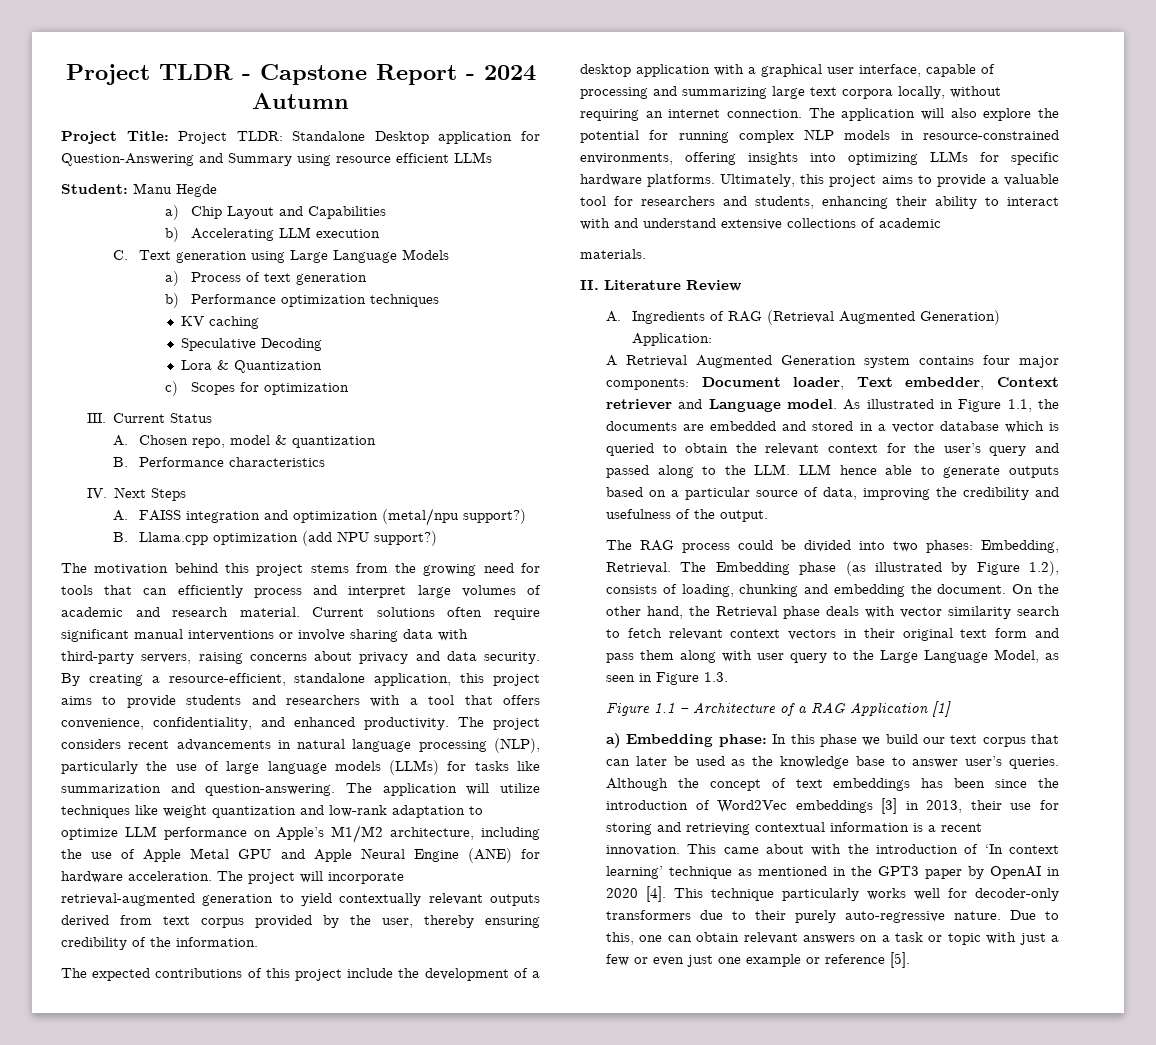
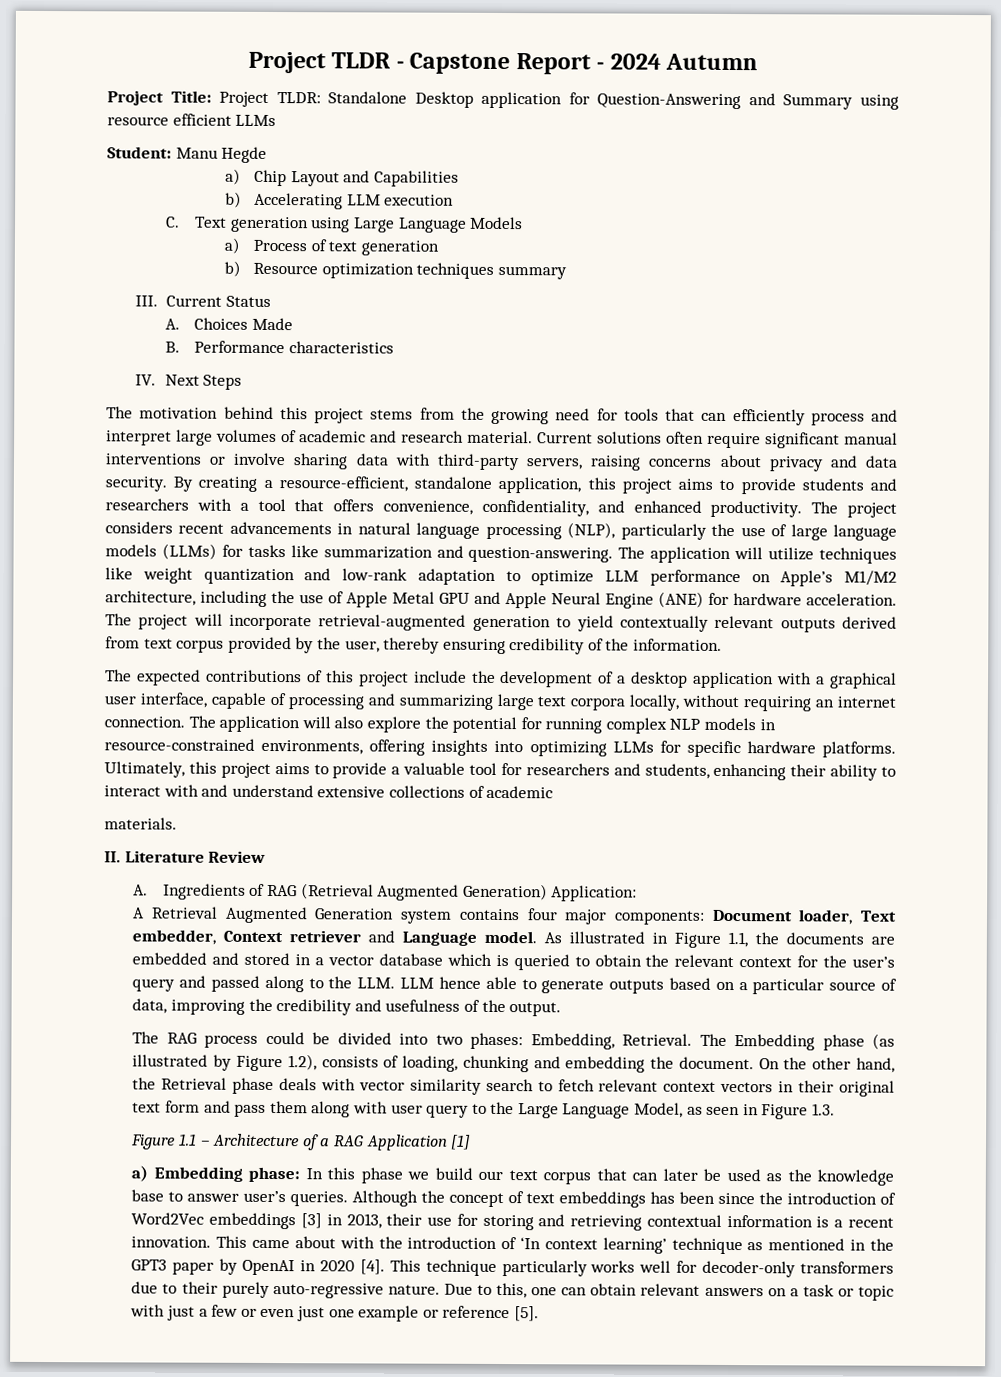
- b) Performance optimization techniques
- KV caching
- Speculative Decoding
- Lora & Quantization
- c) Scopes for optimization
+ b) Resource optimization techniques summary
- A. Chosen repo, model & quantization
+ A. Choices Made
- A. FAISS integration and optimization (metal/npu support?)
- B. Llama.cpp optimization (add NPU support?)

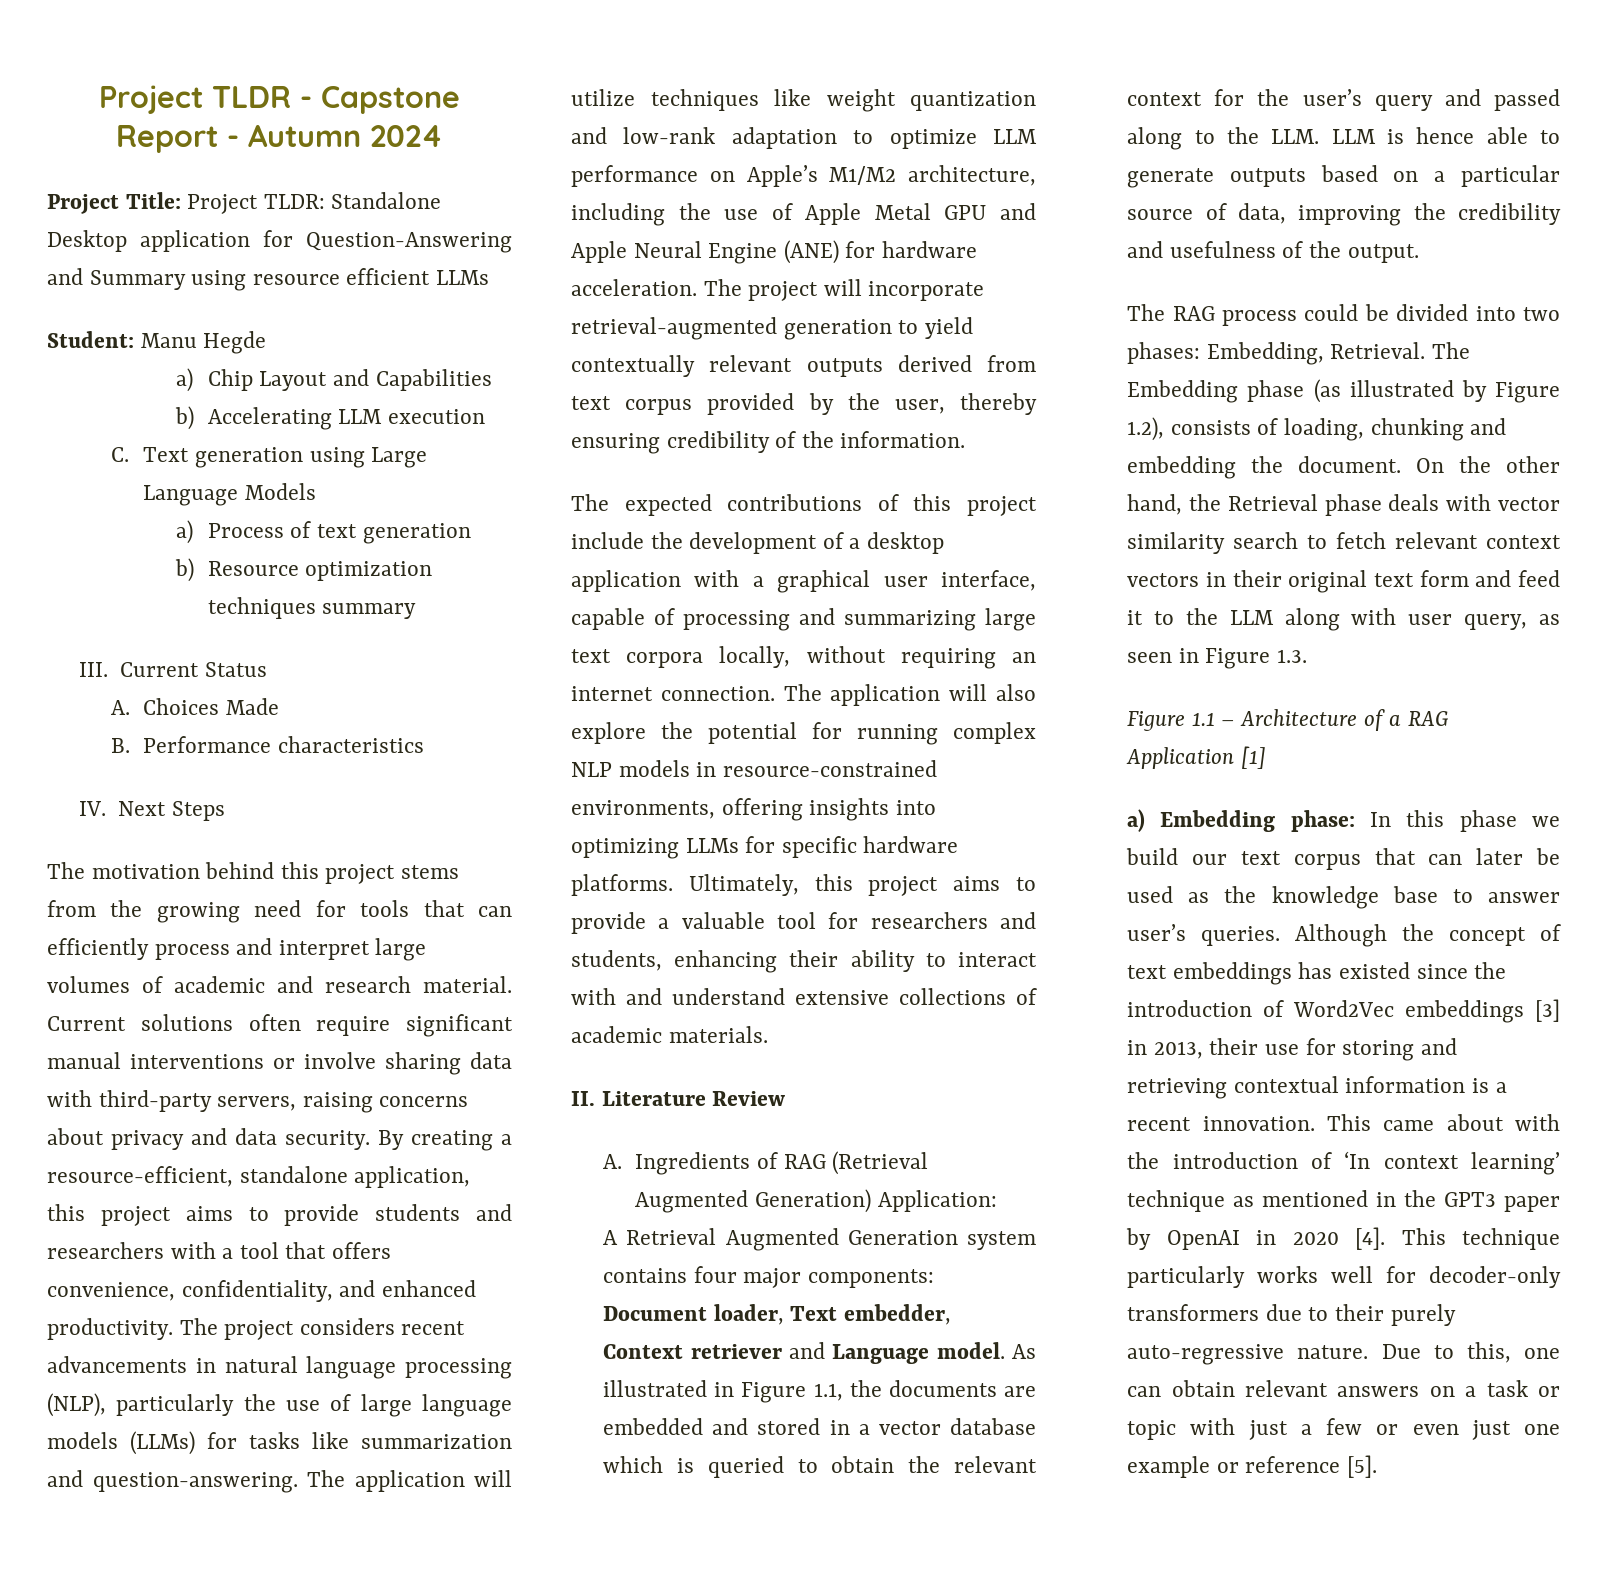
- Project TLDR - Capstone Report - 2024 Autumn
+ Project TLDR - Capstone Report - Autumn 2024
- Ultimately, this project aims to provide a valuable tool for researchers and students, enhancing their ability to interact with and understand extensive collections of academic
- materials.
+ Ultimately, this project aims to provide a valuable tool for researchers and students, enhancing their ability to interact with and understand extensive collections of academic materials.
- As illustrated in Figure 1.1, the documents are embedded and stored in a vector database which is queried to obtain the relevant context for the user’s query and passed along to the LLM. LLM hence able to generate outputs based on a particular source of data, improving the credibility and usefulness of the output.
+ As illustrated in Figure 1.1, the documents are embedded and stored in a vector database which is queried to obtain the relevant context for the user’s query and passed along to the LLM. LLM is hence able to generate outputs based on a particular source of data, improving the credibility and usefulness of the output.
- On the other hand, the Retrieval phase deals with vector similarity search to fetch relevant context vectors in their original text form and pass them along with user query to the Large Language Model, as seen in Figure 1.3.
+ On the other hand, the Retrieval phase deals with vector similarity search to fetch relevant context vectors in their original text form and feed it to the LLM along with user query, as seen in Figure 1.3.
- Although the concept of text embeddings has been since the introduction of Word2Vec embeddings [3] in 2013, their use for storing and retrieving contextual information is a recent innovation.
+ Although the concept of text embeddings has existed since the introduction of Word2Vec embeddings [3] in 2013, their use for storing and retrieving contextual information is a recent innovation.

